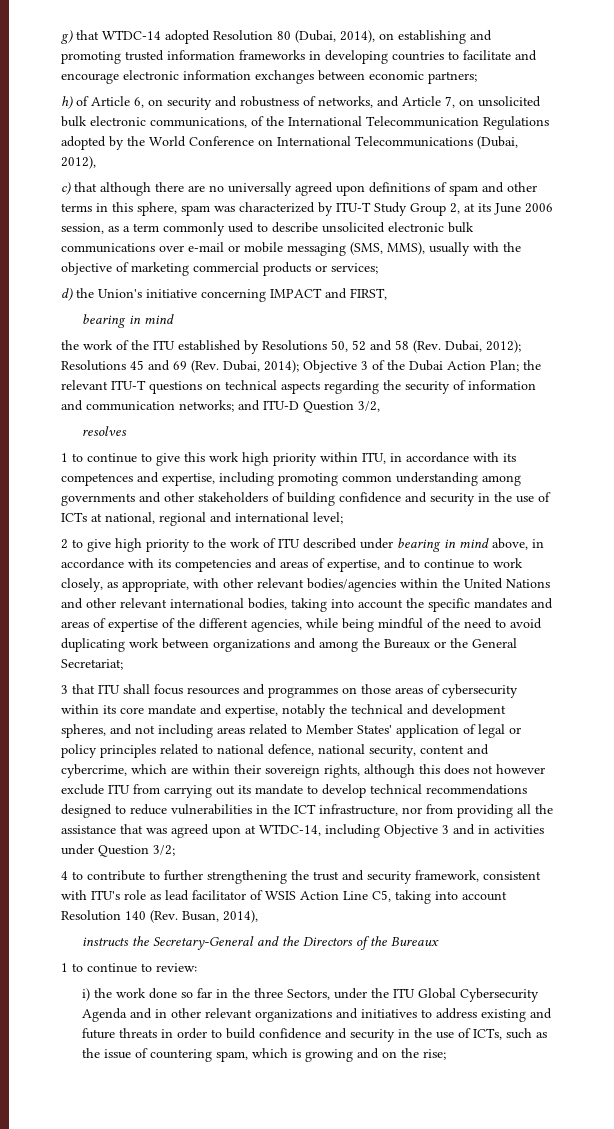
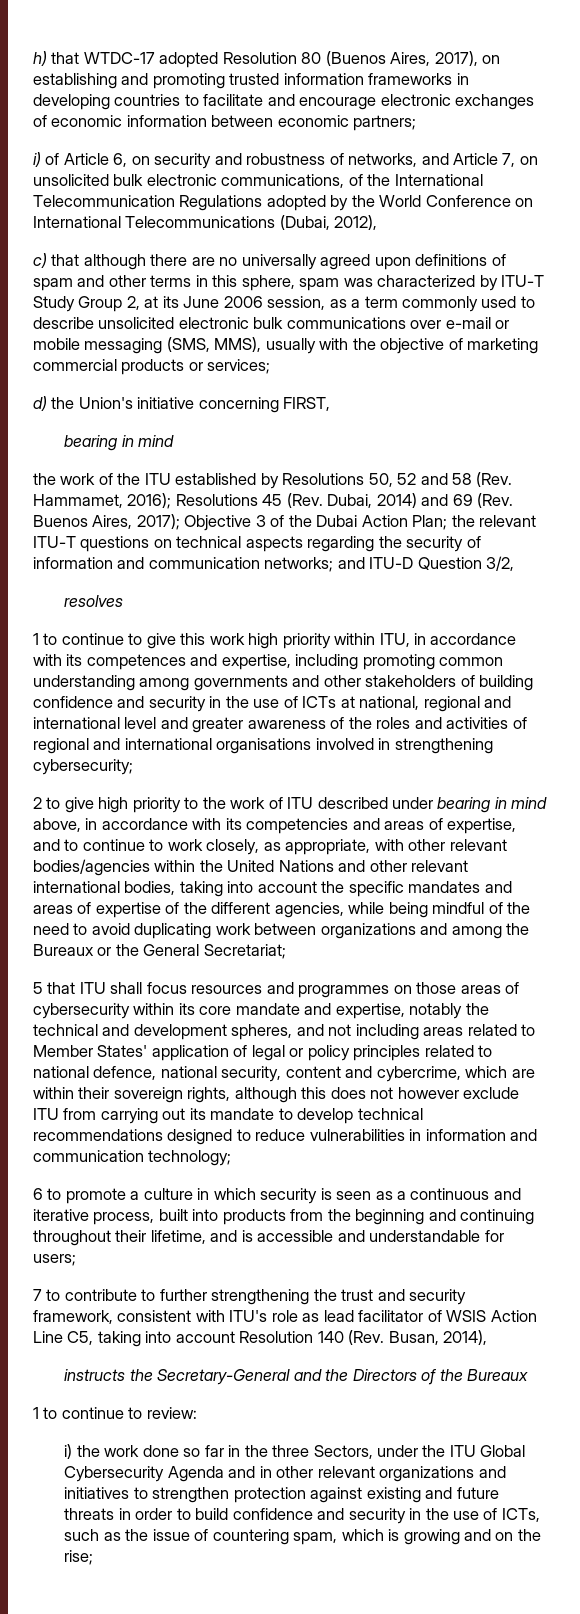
- g) that WTDC-14 adopted Resolution 80 (Dubai, 2014), on establishing and promoting trusted information frameworks in developing countries to facilitate and encourage electronic information exchanges between economic partners;
+ h) that WTDC-17 adopted Resolution 80 (Buenos Aires, 2017), on establishing and promoting trusted information frameworks in developing countries to facilitate and encourage electronic exchanges of economic information between economic partners;
- h) of Article 6, on security and robustness of networks, and Article 7, on unsolicited bulk electronic communications, of the International Telecommunication Regulations adopted by the World Conference on International Telecommunications (Dubai, 2012),
+ i) of Article 6, on security and robustness of networks, and Article 7, on unsolicited bulk electronic communications, of the International Telecommunication Regulations adopted by the World Conference on International Telecommunications (Dubai, 2012),
- d) the Union's initiative concerning IMPACT and FIRST,
+ d) the Union's initiative concerning FIRST,
- the work of the ITU established by Resolutions 50, 52 and 58 (Rev. Dubai, 2012); Resolutions 45 and 69 (Rev. Dubai, 2014); Objective 3 of the Dubai Action Plan; the relevant ITU-T questions on technical aspects regarding the security of information and communication networks; and ITU-D Question 3/2,
+ the work of the ITU established by Resolutions 50, 52 and 58 (Rev. Hammamet, 2016); Resolutions 45 (Rev. Dubai, 2014) and 69 (Rev. Buenos Aires, 2017); Objective 3 of the Dubai Action Plan; the relevant ITU-T questions on technical aspects regarding the security of information and communication networks; and ITU-D Question 3/2,
- 1 to continue to give this work high priority within ITU, in accordance with its competences and expertise, including promoting common understanding among governments and other stakeholders of building confidence and security in the use of ICTs at national, regional and international level;
+ 1 to continue to give this work high priority within ITU, in accordance with its competences and expertise, including promoting common understanding among governments and other stakeholders of building confidence and security in the use of ICTs at national, regional and international level and greater awareness of the roles and activities of regional and international organisations involved in strengthening cybersecurity;
- 3 that ITU shall focus resources and programmes on those areas of cybersecurity within its core mandate and expertise, notably the technical and development spheres, and not including areas related to Member States' application of legal or policy principles related to national defence, national security, content and cybercrime, which are within their sovereign rights, although this does not however exclude ITU from carrying out its mandate to develop technical recommendations designed to reduce vulnerabilities in the ICT infrastructure, nor from providing all the assistance that was agreed upon at WTDC-14, including Objective 3 and in activities under Question 3/2;
- 4 to contribute to further strengthening the trust and security framework, consistent with ITU's role as lead facilitator of WSIS Action Line C5, taking into account Resolution 140 (Rev. Busan, 2014),
+ 5 that ITU shall focus resources and programmes on those areas of cybersecurity within its core mandate and expertise, notably the technical and development spheres, and not including areas related to Member States' application of legal or policy principles related to national defence, national security, content and cybercrime, which are within their sovereign rights, although this does not however exclude ITU from carrying out its mandate to develop technical recommendations designed to reduce vulnerabilities in information and communication technology;
+ 6 to promote a culture in which security is seen as a continuous and iterative process, built into products from the beginning and continuing throughout their lifetime, and is accessible and understandable for users;
+ 7 to contribute to further strengthening the trust and security framework, consistent with ITU's role as lead facilitator of WSIS Action Line C5, taking into account Resolution 140 (Rev. Busan, 2014),
- i) the work done so far in the three Sectors, under the ITU Global Cybersecurity Agenda and in other relevant organizations and initiatives to address existing and future threats in order to build confidence and security in the use of ICTs, such as the issue of countering spam, which is growing and on the rise;
+ i) the work done so far in the three Sectors, under the ITU Global Cybersecurity Agenda and in other relevant organizations and initiatives to strengthen protection against existing and future threats in order to build confidence and security in the use of ICTs, such as the issue of countering spam, which is growing and on the rise;

